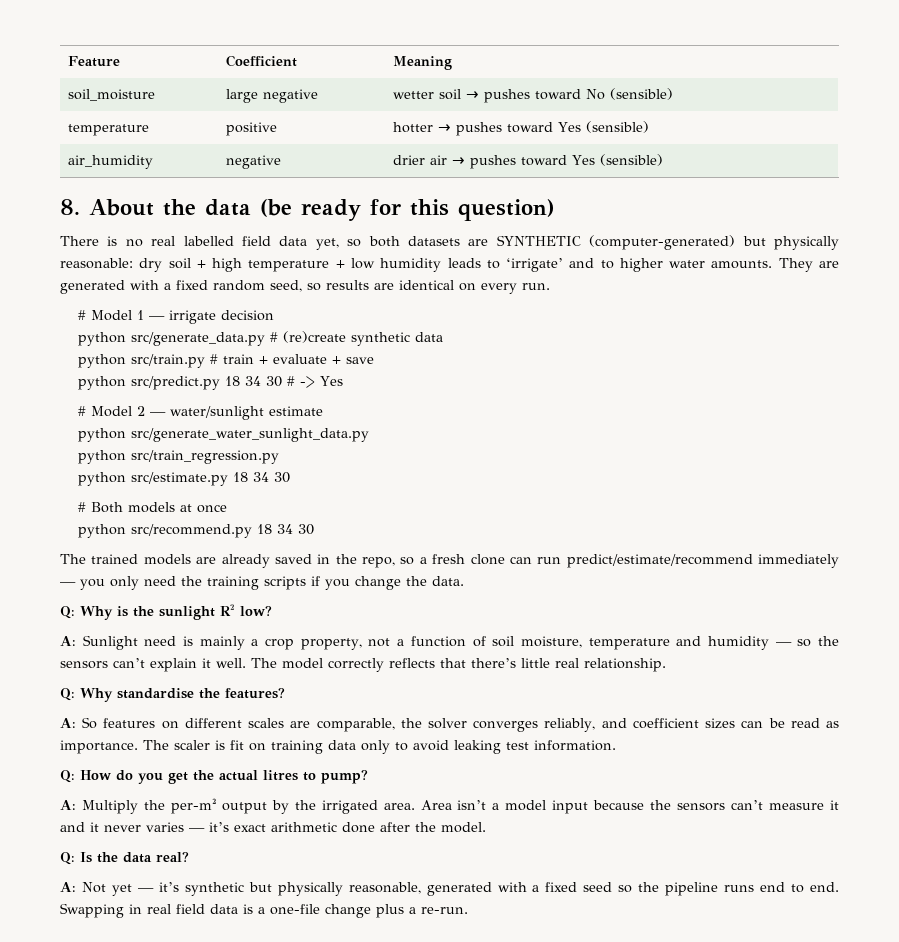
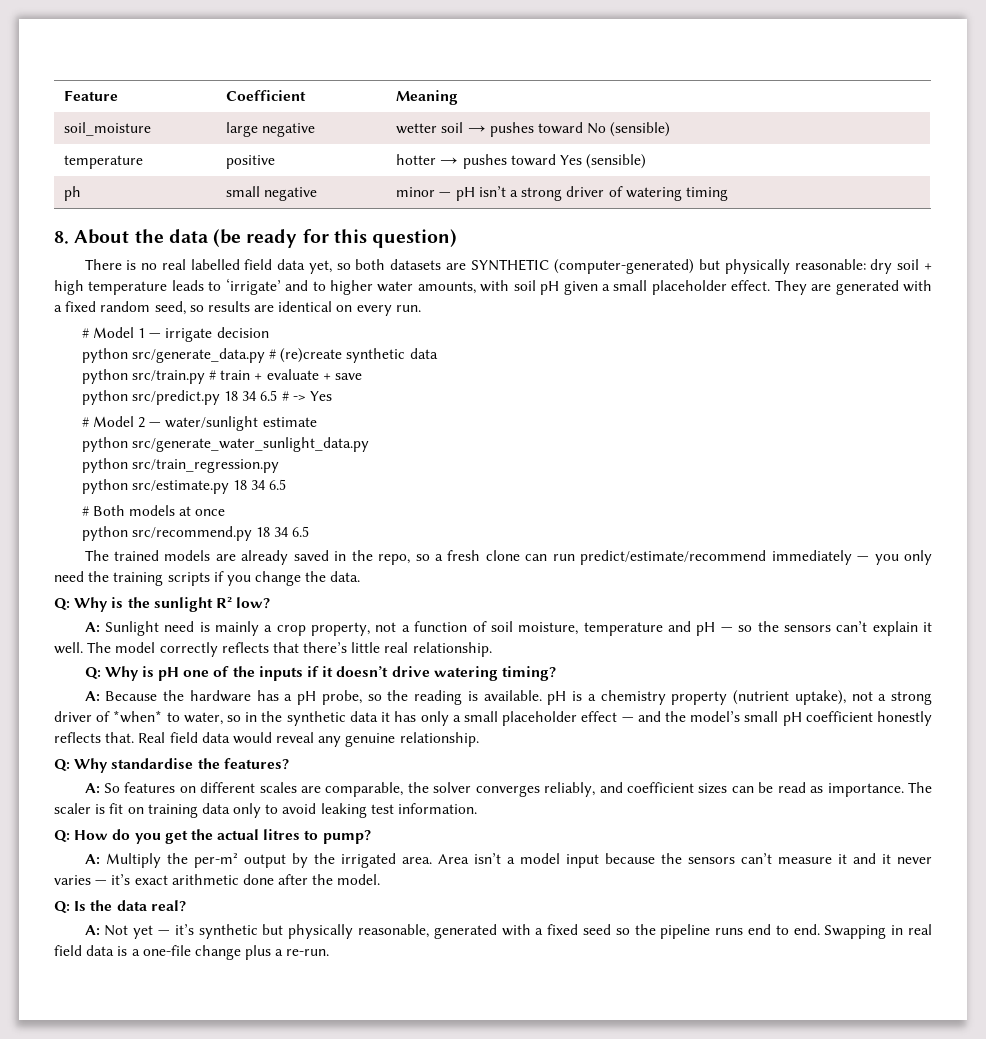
- air_humidity | negative | drier air → pushes toward Yes (sensible)
+ ph | small negative | minor — pH isn’t a strong driver of watering timing
- There is no real labelled field data yet, so both datasets are SYNTHETIC (computer-generated) but physically reasonable: dry soil + high temperature + low humidity leads to ‘irrigate’ and to higher water amounts.
+ There is no real labelled field data yet, so both datasets are SYNTHETIC (computer-generated) but physically reasonable: dry soil + high temperature leads to ‘irrigate’ and to higher water amounts, with soil pH given a small placeholder effect.
- python src/predict.py 18 34 30 # -> Yes
+ python src/predict.py 18 34 6.5 # -> Yes
- python src/estimate.py 18 34 30
+ python src/estimate.py 18 34 6.5
- python src/recommend.py 18 34 30
+ python src/recommend.py 18 34 6.5
- A: Sunlight need is mainly a crop property, not a function of soil moisture, temperature and humidity — so the sensors can’t explain it well.
+ A: Sunlight need is mainly a crop property, not a function of soil moisture, temperature and pH — so the sensors can’t explain it well.
+ Q: Why is pH one of the inputs if it doesn’t drive watering timing?
+ A: Because the hardware has a pH probe, so the reading is available. pH is a chemistry property (nutrient uptake), not a strong driver of *when* to water, so in the synthetic data it has only a small placeholder effect — and the model’s small pH coefficient honestly reflects that. Real field data would reveal any genuine relationship.

